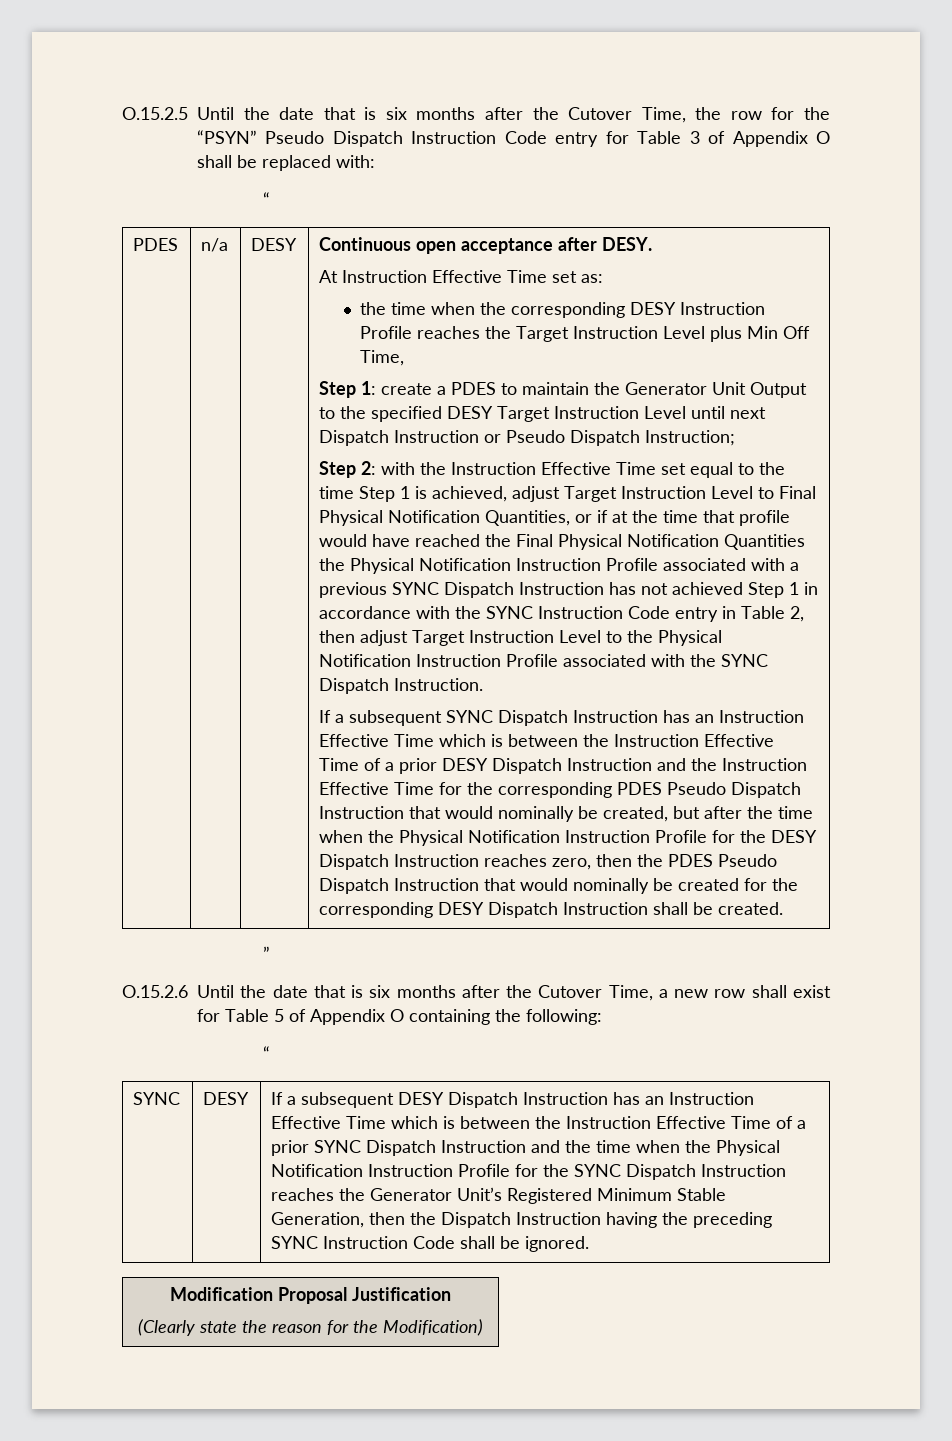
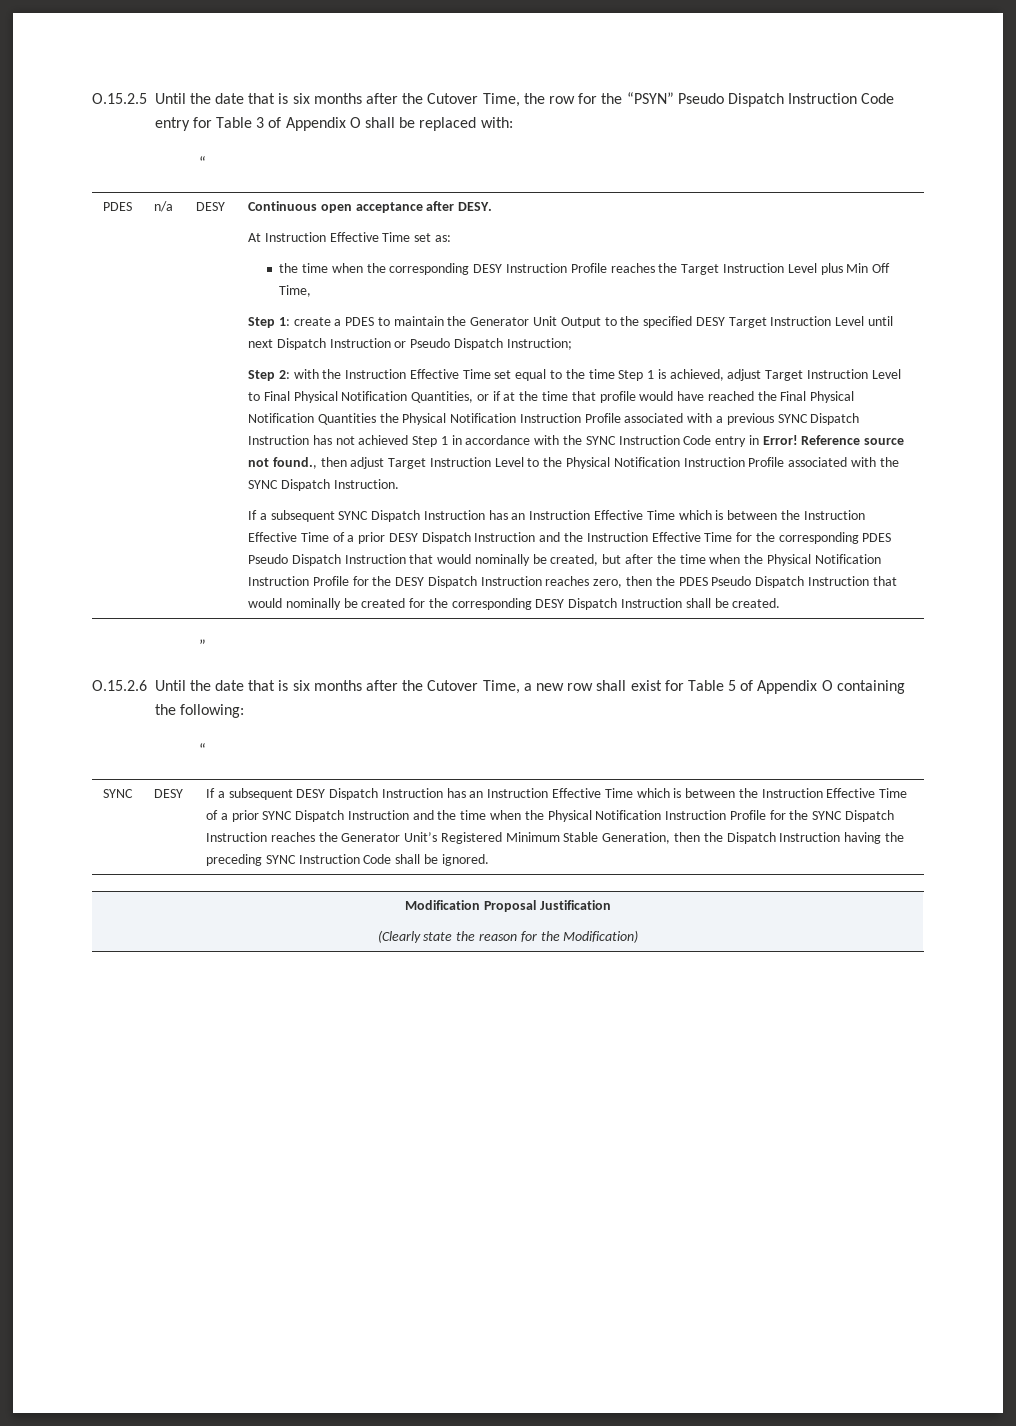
- with the Instruction Effective Time set equal to the time Step 1 is achieved, adjust Target Instruction Level to Final Physical Notification Quantities, or if at the time that profile would have reached the Final Physical Notification Quantities the Physical Notification Instruction Profile associated with a previous SYNC Dispatch Instruction has not achieved Step 1 in accordance with the SYNC Instruction Code entry in Table 2, then adjust Target Instruction Level to the Physical Notification Instruction Profile associated with the SYNC Dispatch Instruction.
+ with the Instruction Effective Time set equal to the time Step 1 is achieved, adjust Target Instruction Level to Final Physical Notification Quantities, or if at the time that profile would have reached the Final Physical Notification Quantities the Physical Notification Instruction Profile associated with a previous SYNC Dispatch Instruction has not achieved Step 1 in accordance with the SYNC Instruction Code entry in Error! Reference source not found., then adjust Target Instruction Level to the Physical Notification Instruction Profile associated with the SYNC Dispatch Instruction.

